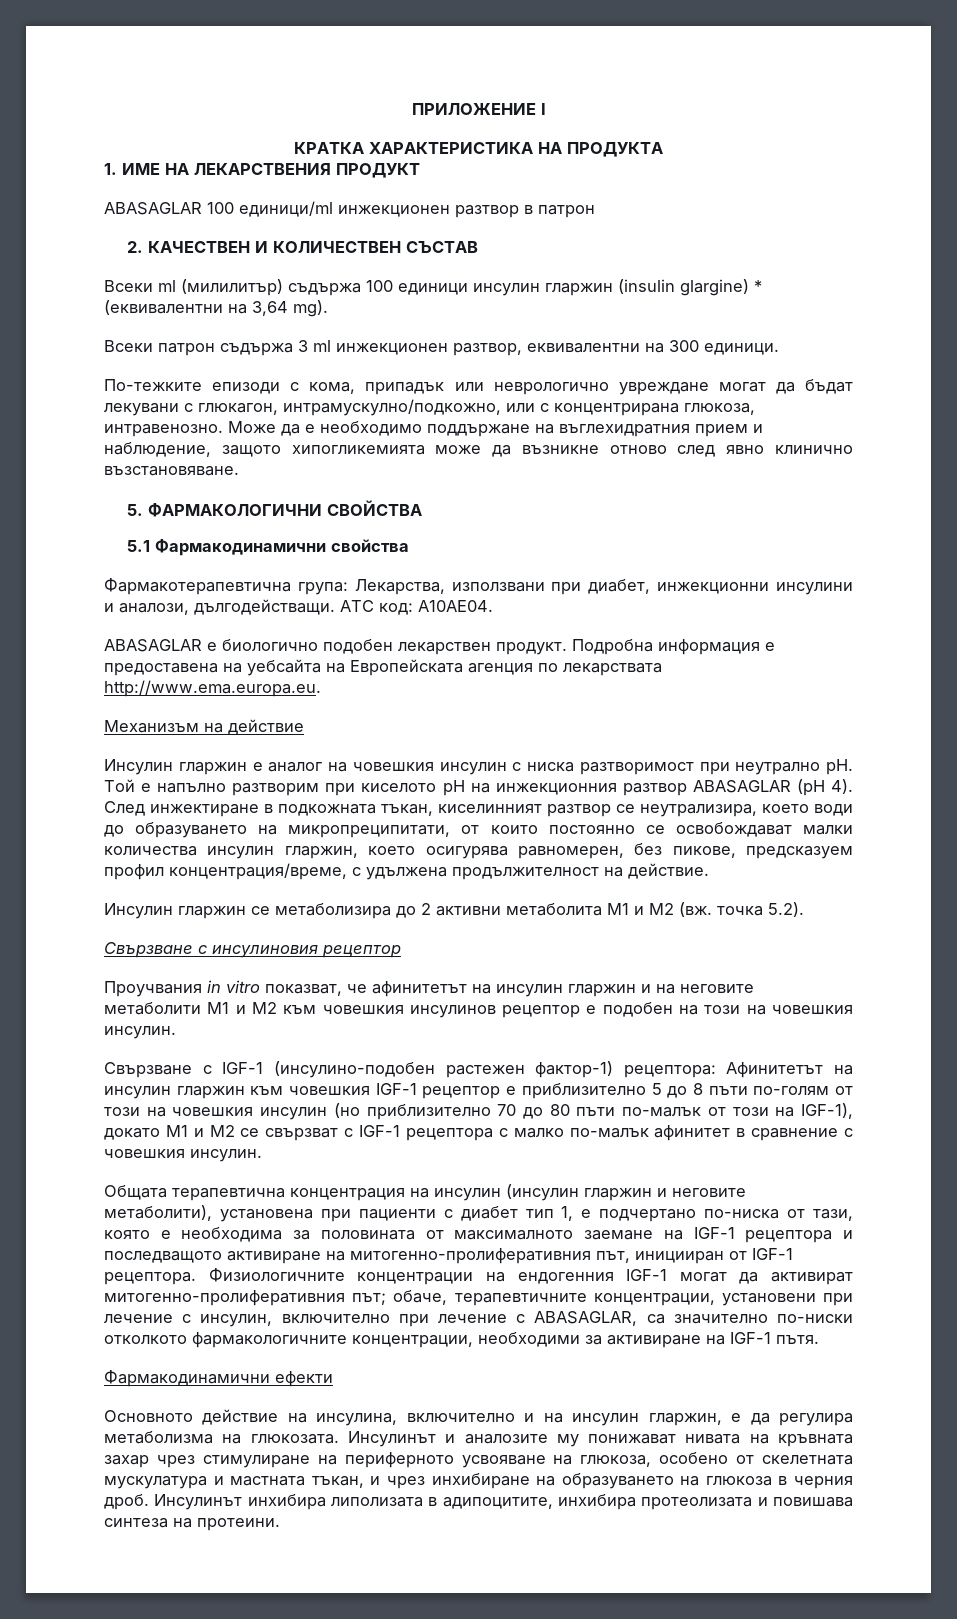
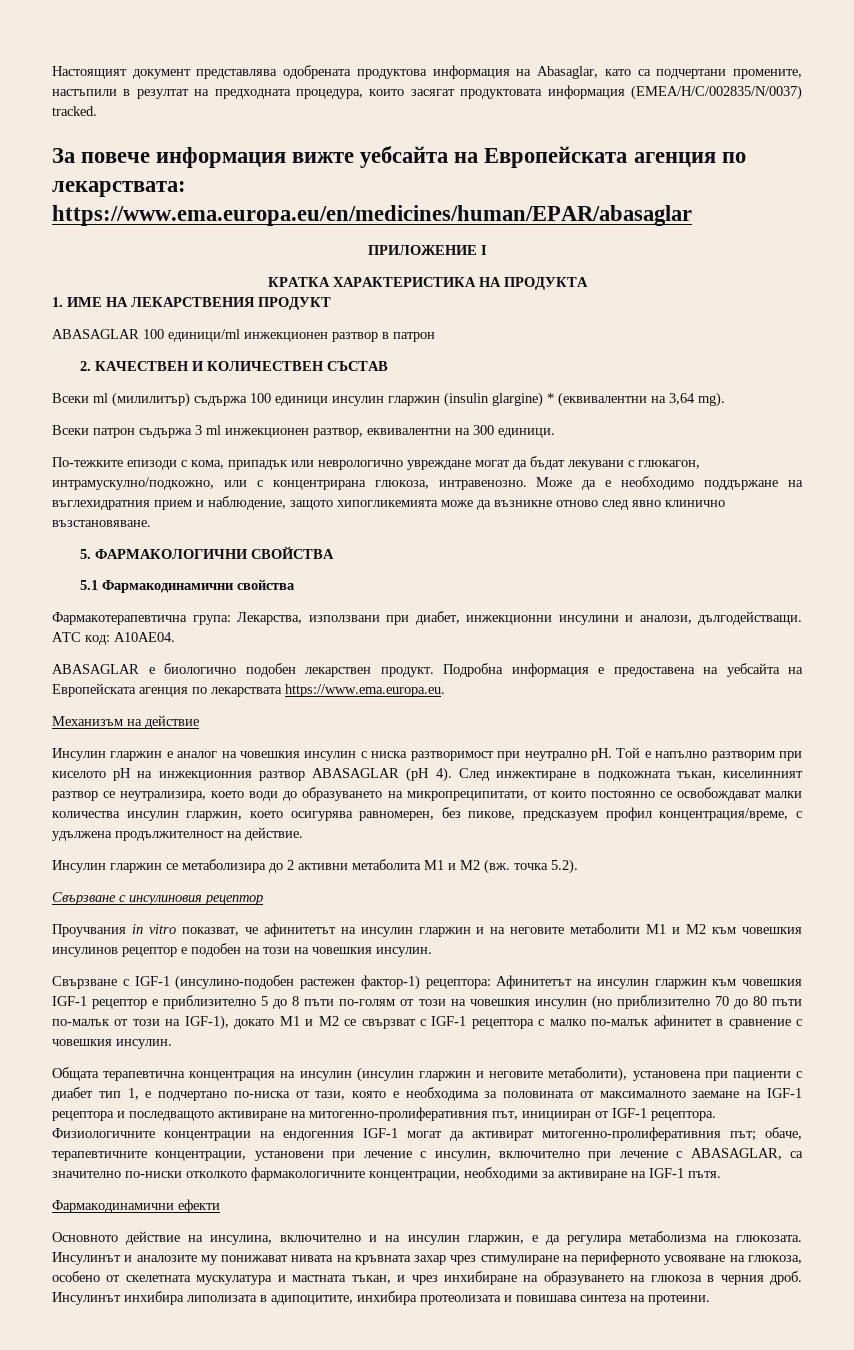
+ Настоящият документ представлява одобрената продуктова информация на Abasaglar, като са подчертани промените, настъпили в резултат на предходната процедура, които засягат продуктовата информация (EMEA/H/C/002835/N/0037) tracked.
+ За повече информация вижте уебсайта на Европейската агенция по лекарствата: https://www.ema.europa.eu/en/medicines/human/EPAR/abasaglar
- Подробна информация е предоставена на уебсайта на Европейската агенция по лекарствата http://www.ema.europa.eu.
+ Подробна информация е предоставена на уебсайта на Европейската агенция по лекарствата https://www.ema.europa.eu.

